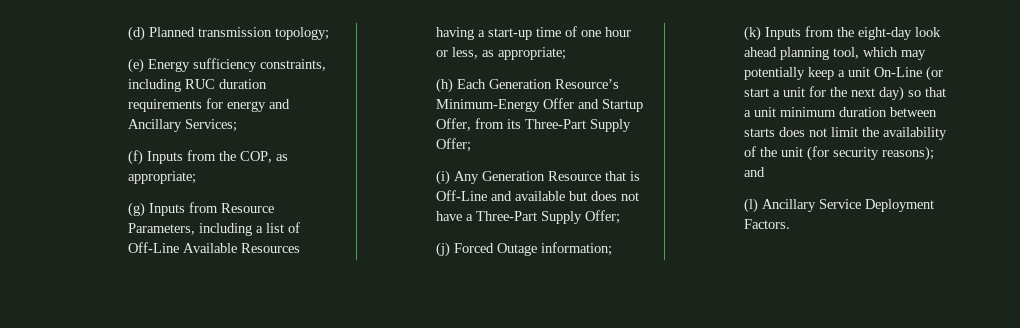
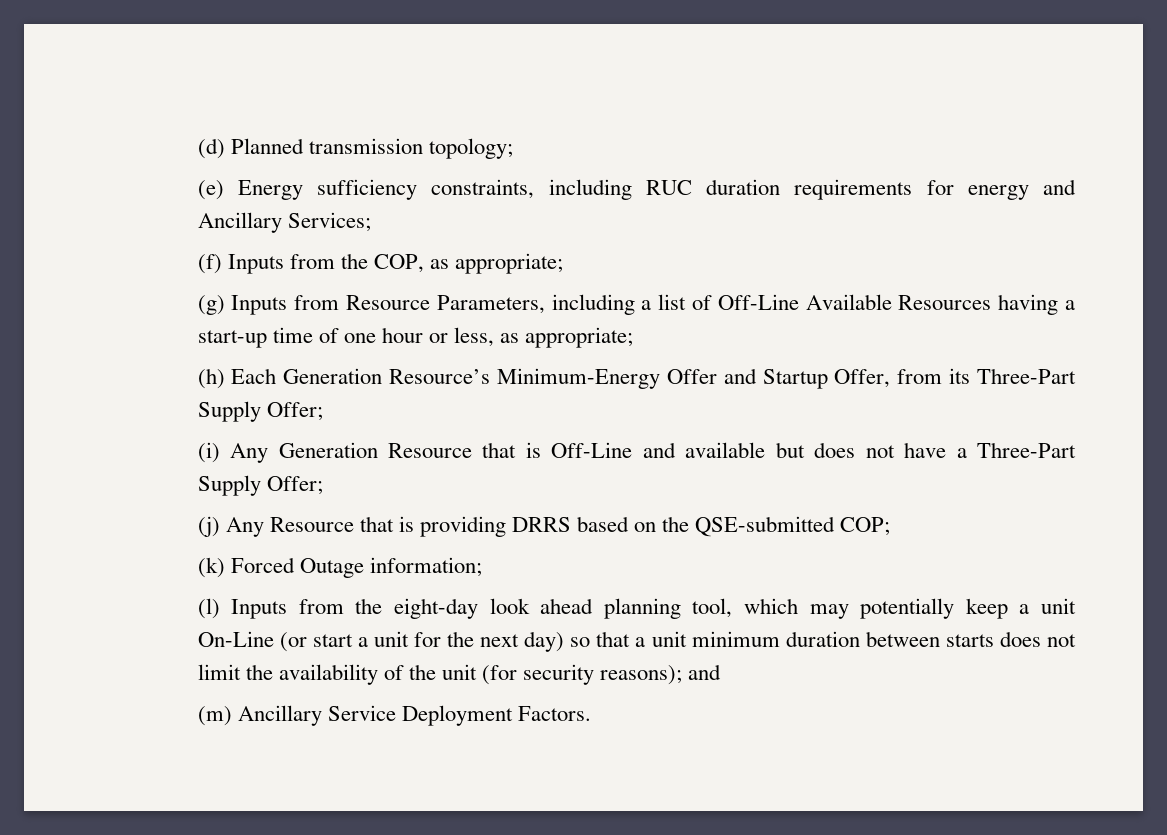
- (j) Forced Outage information;
+ (j) Any Resource that is providing DRRS based on the QSE-submitted COP;
+ (k) Forced Outage information;
- (k) Inputs from the eight-day look ahead planning tool, which may potentially keep a unit On-Line (or start a unit for the next day) so that a unit minimum duration between starts does not limit the availability of the unit (for security reasons); and
+ (l) Inputs from the eight-day look ahead planning tool, which may potentially keep a unit On-Line (or start a unit for the next day) so that a unit minimum duration between starts does not limit the availability of the unit (for security reasons); and
- (l) Ancillary Service Deployment Factors.
+ (m) Ancillary Service Deployment Factors.

